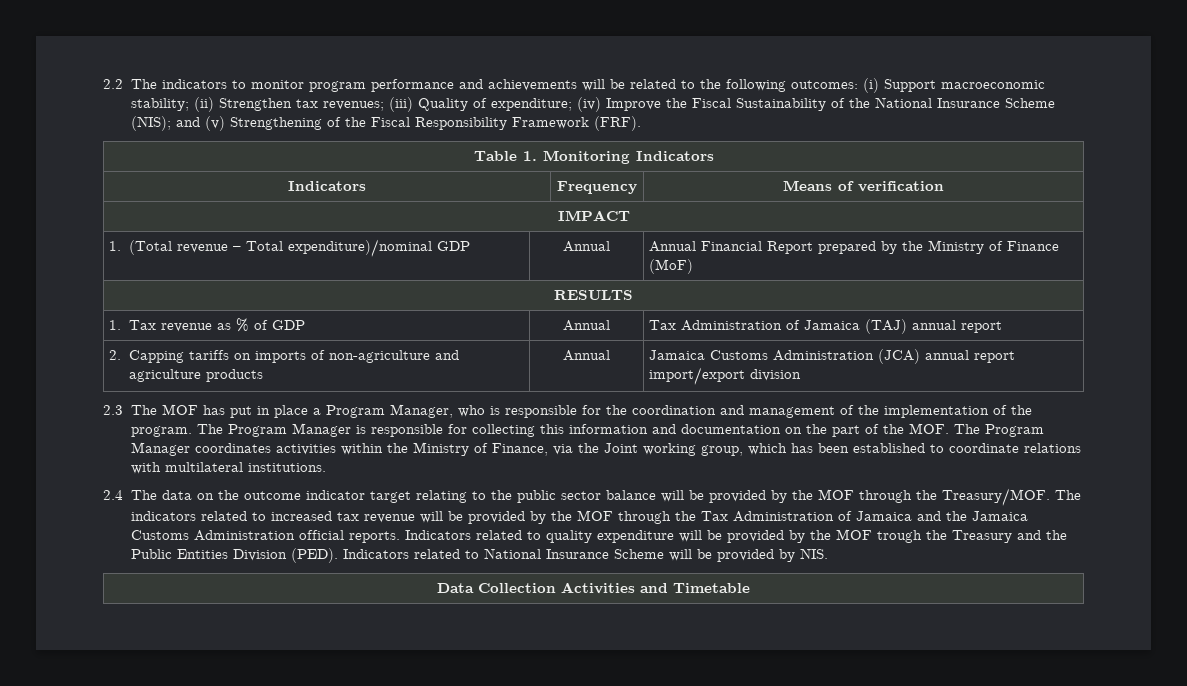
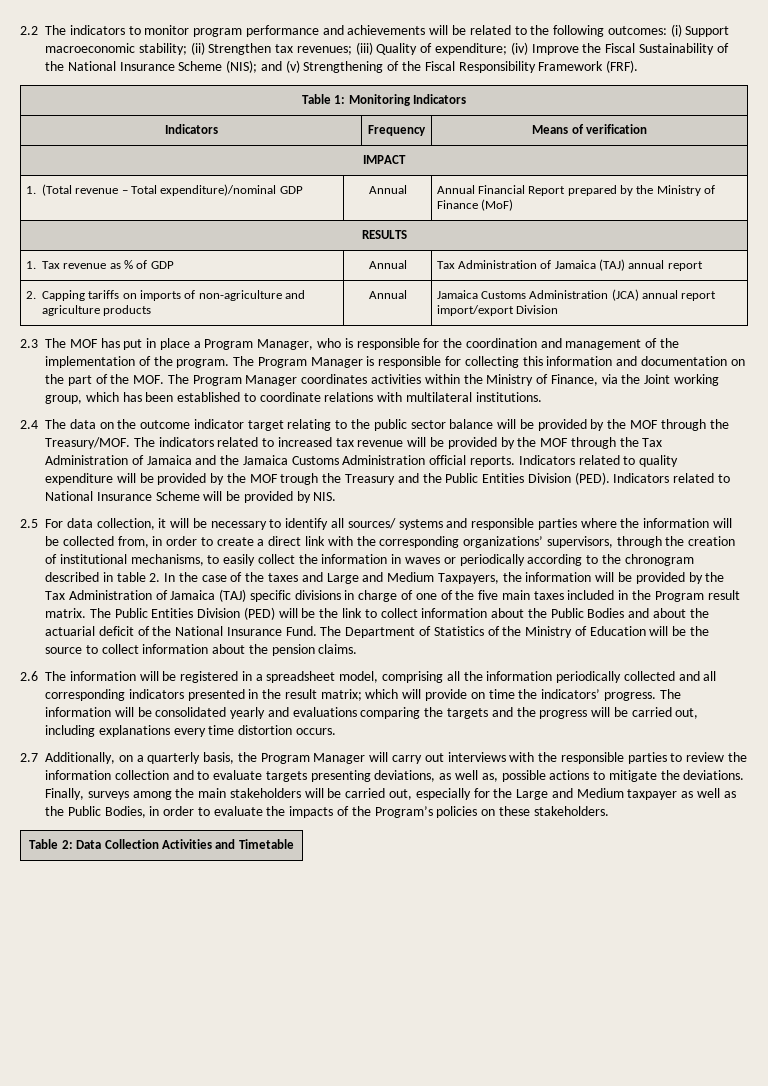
- Table 1. Monitoring Indicators
+ Table 1: Monitoring Indicators
- 2. Capping tariffs on imports of non-agriculture and agriculture products | Annual | Jamaica Customs Administration (JCA) annual report import/export division
+ 2. Capping tariffs on imports of non-agriculture and agriculture products | Annual | Jamaica Customs Administration (JCA) annual report import/export Division
- Data Collection Activities and Timetable
+ 2.5 For data collection, it will be necessary to identify all sources/ systems and responsible parties where the information will be collected from, in order to create a direct link with the corresponding organizations’ supervisors, through the creation of institutional mechanisms, to easily collect the information in waves or periodically according to the chronogram described in table 2. In the case of the taxes and Large and Medium Taxpayers, the information will be provided by the Tax Administration of Jamaica (TAJ) specific divisions in charge of one of the five main taxes included in the Program result matrix. The Public Entities Division (PED) will be the link to collect information about the Public Bodies and about the actuarial deficit of the National Insurance Fund. The Department of Statistics of the Ministry of Education will be the source to collect information about the pension claims.
+ 2.6 The information will be registered in a spreadsheet model, comprising all the information periodically collected and all corresponding indicators presented in the result matrix; which will provide on time the indicators’ progress. The information will be consolidated yearly and evaluations comparing the targets and the progress will be carried out, including explanations every time distortion occurs.
+ 2.7 Additionally, on a quarterly basis, the Program Manager will carry out interviews with the responsible parties to review the information collection and to evaluate targets presenting deviations, as well as, possible actions to mitigate the deviations. Finally, surveys among the main stakeholders will be carried out, especially for the Large and Medium taxpayer as well as the Public Bodies, in order to evaluate the impacts of the Program’s policies on these stakeholders.
+ Table 2: Data Collection Activities and Timetable

